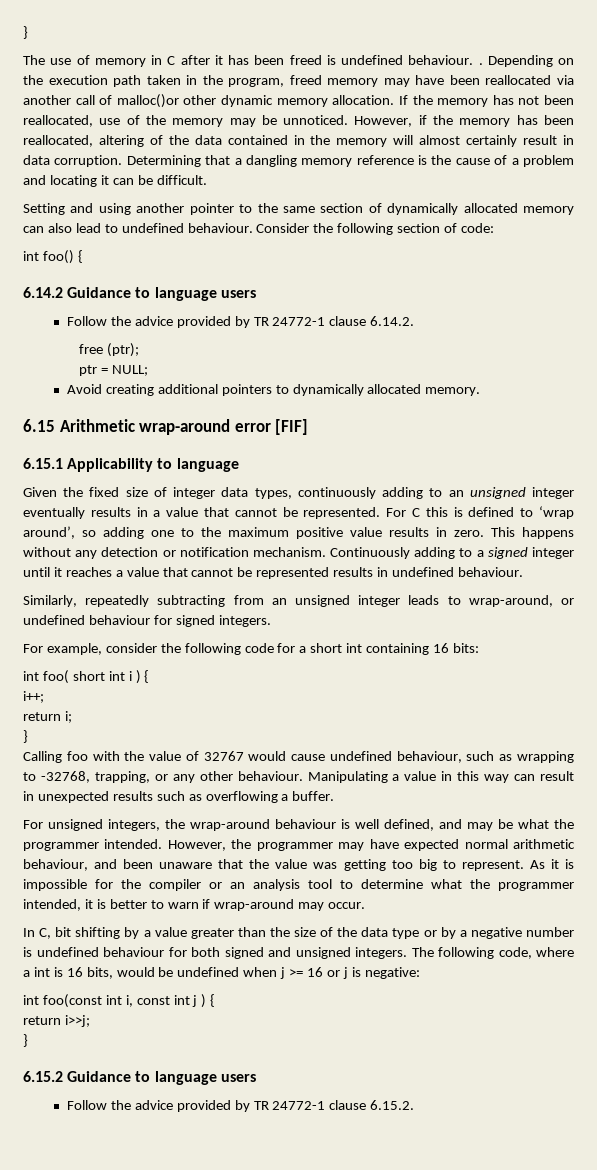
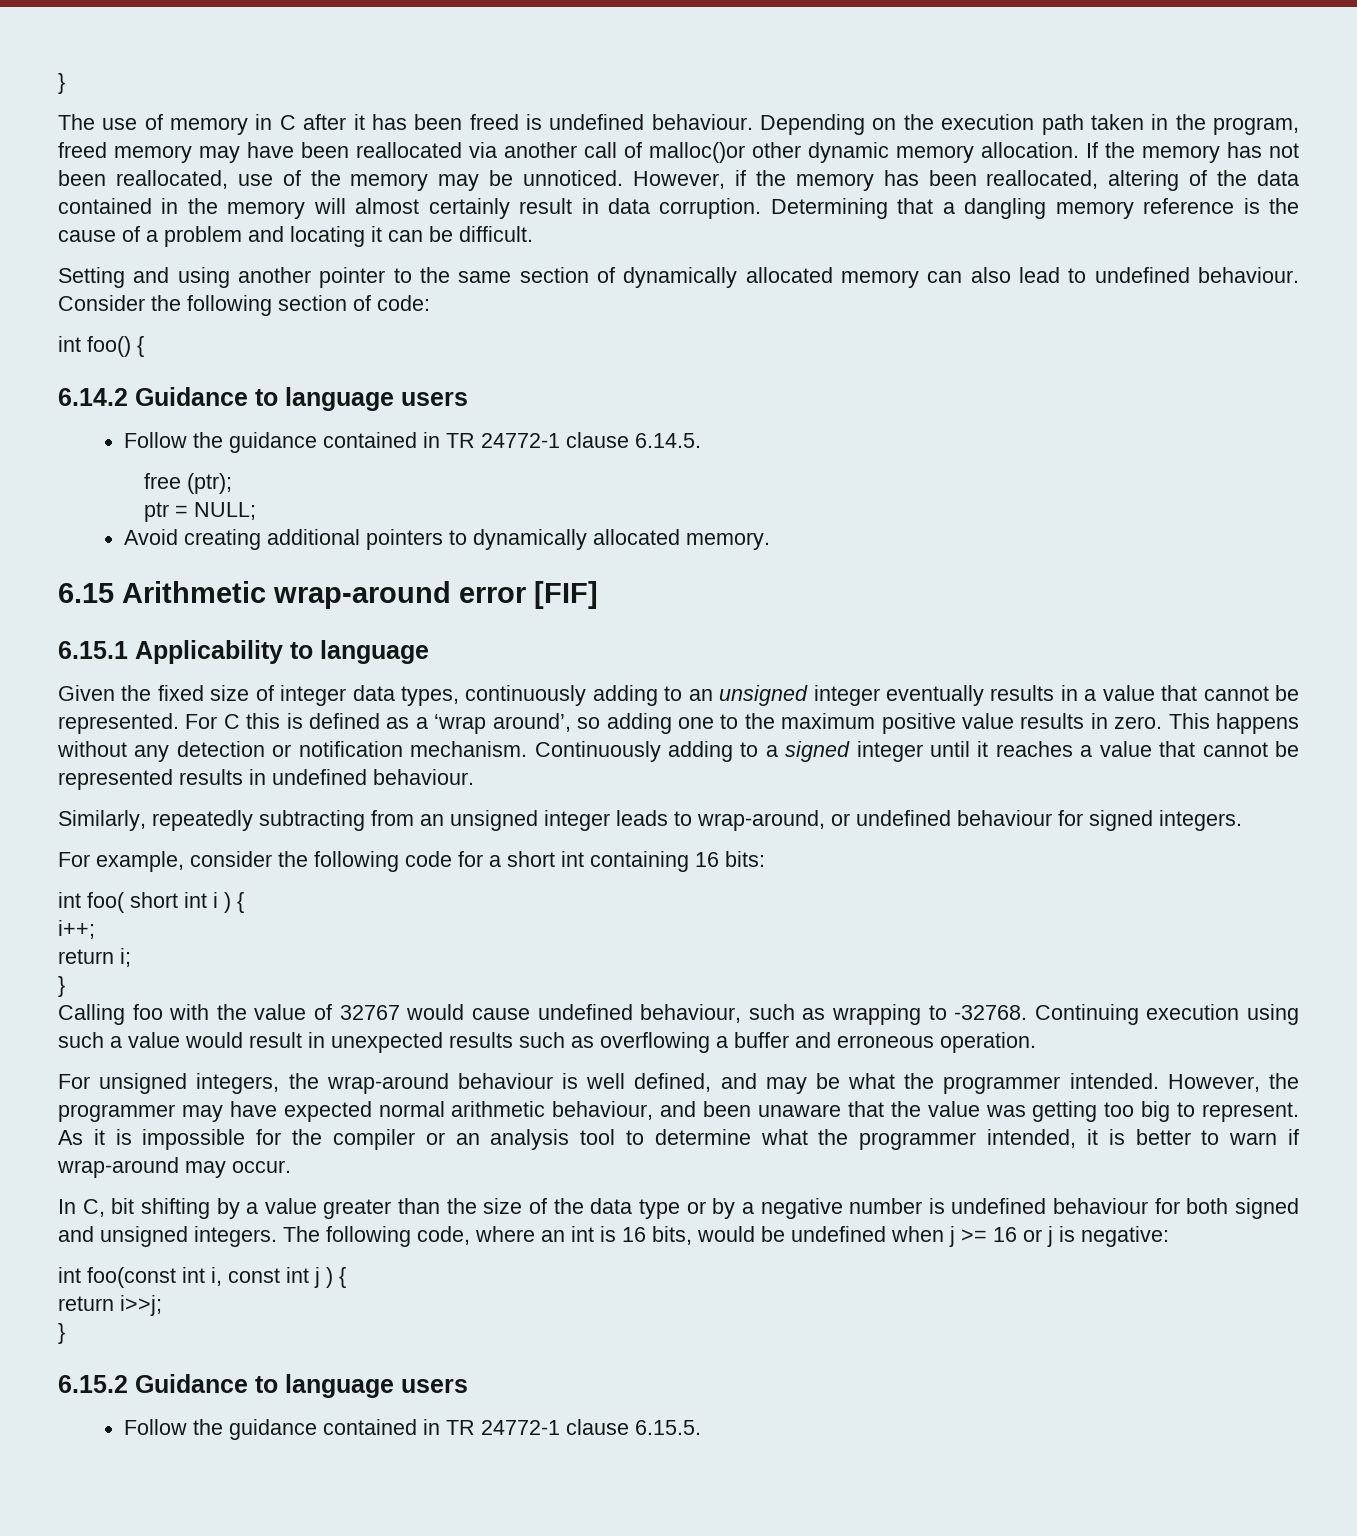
- The use of memory in C after it has been freed is undefined behaviour. .
+ The use of memory in C after it has been freed is undefined behaviour.
- Follow the advice provided by TR 24772-1 clause 6.14.2.
+ Follow the guidance contained in TR 24772-1 clause 6.14.5.
- For C this is defined to ‘wrap around’, so adding one to the maximum positive value results in zero.
+ For C this is defined as a ‘wrap around’, so adding one to the maximum positive value results in zero.
- Calling foo with the value of 32767 would cause undefined behaviour, such as wrapping to -32768, trapping, or any other behaviour. Manipulating a value in this way can result in unexpected results such as overflowing a buffer.
+ Calling foo with the value of 32767 would cause undefined behaviour, such as wrapping to -32768. Continuing execution using such a value would result in unexpected results such as overflowing a buffer and erroneous operation.
- The following code, where a int is 16 bits, would be undefined when j >= 16 or j is negative:
+ The following code, where an int is 16 bits, would be undefined when j >= 16 or j is negative:
- Follow the advice provided by TR 24772-1 clause 6.15.2.
+ Follow the guidance contained in TR 24772-1 clause 6.15.5.

